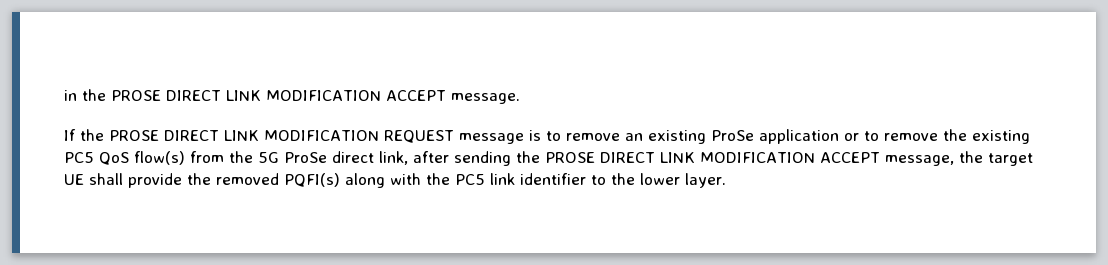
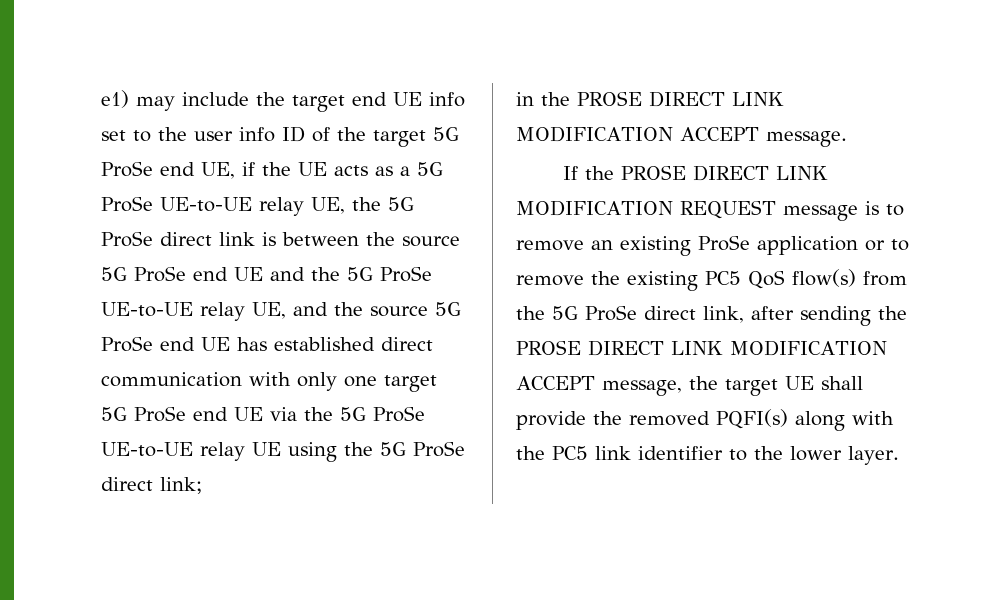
+ e1) may include the target end UE info set to the user info ID of the target 5G ProSe end UE, if the UE acts as a 5G ProSe UE-to-UE relay UE, the 5G ProSe direct link is between the source 5G ProSe end UE and the 5G ProSe UE-to-UE relay UE, and the source 5G ProSe end UE has established direct communication with only one target 5G ProSe end UE via the 5G ProSe UE-to-UE relay UE using the 5G ProSe direct link;

